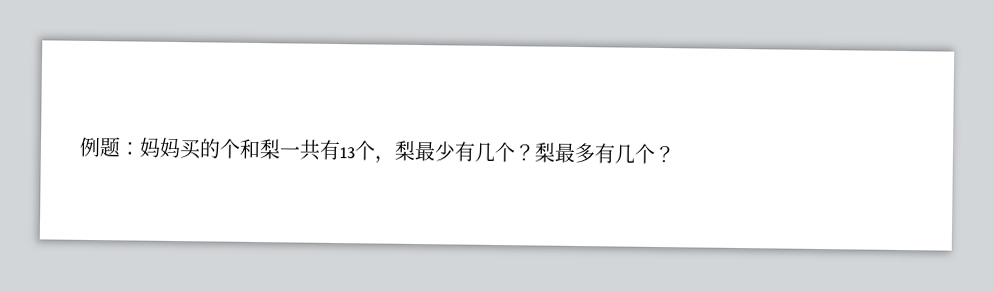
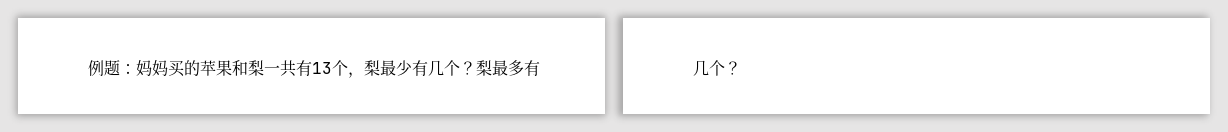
- 例题：妈妈买的个和梨一共有13个，梨最少有几个？
+ 例题：妈妈买的苹果和梨一共有13个，梨最少有几个？

